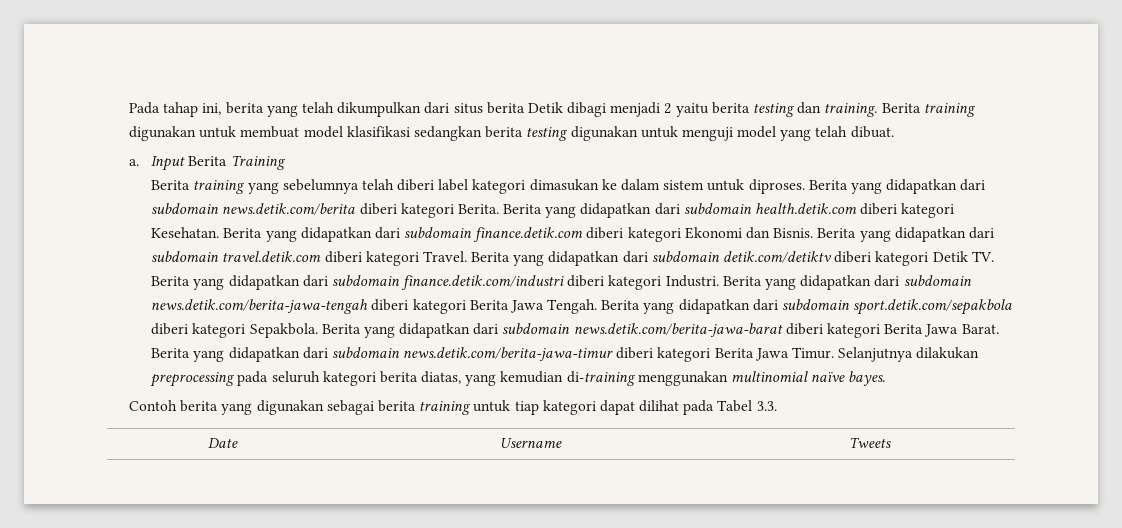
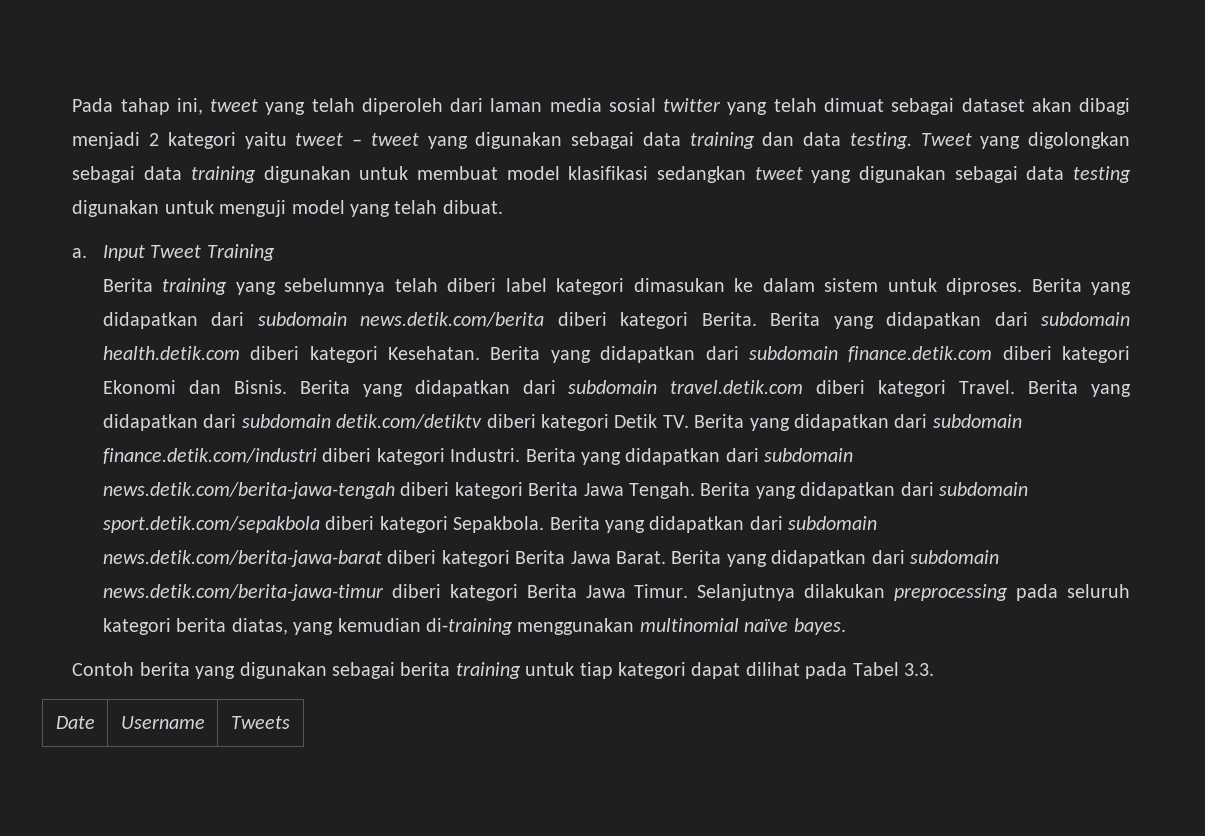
- Pada tahap ini, berita yang telah dikumpulkan dari situs berita Detik dibagi menjadi 2 yaitu berita testing dan training. Berita training digunakan untuk membuat model klasifikasi sedangkan berita testing digunakan untuk menguji model yang telah dibuat.
+ Pada tahap ini, tweet yang telah diperoleh dari laman media sosial twitter yang telah dimuat sebagai dataset akan dibagi menjadi 2 kategori yaitu tweet – tweet yang digunakan sebagai data training dan data testing. Tweet yang digolongkan sebagai data training digunakan untuk membuat model klasifikasi sedangkan tweet yang digunakan sebagai data testing digunakan untuk menguji model yang telah dibuat.
- Input Berita Training
+ Input Tweet Training

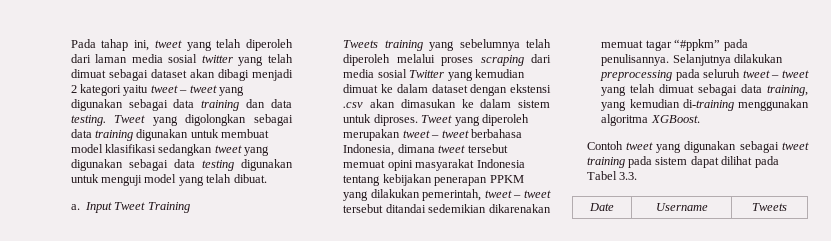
- Berita training yang sebelumnya telah diberi label kategori dimasukan ke dalam sistem untuk diproses.
+ Tweets training yang sebelumnya telah diperoleh melalui proses scraping dari media sosial Twitter yang kemudian dimuat ke dalam dataset dengan ekstensi .csv akan dimasukan ke dalam sistem untuk diproses.
- Berita yang didapatkan dari subdomain news.detik.com/berita diberi kategori Berita. Berita yang didapatkan dari subdomain health.detik.com diberi kategori Kesehatan. Berita yang didapatkan dari subdomain finance.detik.com diberi kategori Ekonomi dan Bisnis. Berita yang didapatkan dari subdomain travel.detik.com diberi kategori Travel. Berita yang didapatkan dari subdomain detik.com/detiktv diberi kategori Detik TV. Berita yang didapatkan dari subdomain finance.detik.com/industri diberi kategori Industri. Berita yang didapatkan dari subdomain news.detik.com/berita-jawa-tengah diberi kategori Berita Jawa Tengah. Berita yang didapatkan dari subdomain sport.detik.com/sepakbola diberi kategori Sepakbola. Berita yang didapatkan dari subdomain news.detik.com/berita-jawa-barat diberi kategori Berita Jawa Barat. Berita yang didapatkan dari subdomain news.detik.com/berita-jawa-timur diberi kategori Berita Jawa Timur.
+ Tweet yang diperoleh merupakan tweet – tweet berbahasa Indonesia, dimana tweet tersebut memuat opini masyarakat Indonesia tentang kebijakan penerapan PPKM yang dilakukan pemerintah, tweet – tweet tersebut ditandai sedemikian dikarenakan memuat tagar “#ppkm” pada penulisannya.
- Selanjutnya dilakukan preprocessing pada seluruh kategori berita diatas, yang kemudian di-training menggunakan multinomial naïve bayes.
+ Selanjutnya dilakukan preprocessing pada seluruh tweet – tweet yang telah dimuat sebagai data training, yang kemudian di-training menggunakan algoritma XGBoost.
- Contoh berita yang digunakan sebagai berita training untuk tiap kategori dapat dilihat pada Tabel 3.3.
+ Contoh tweet yang digunakan sebagai tweet training pada sistem dapat dilihat pada Tabel 3.3.

